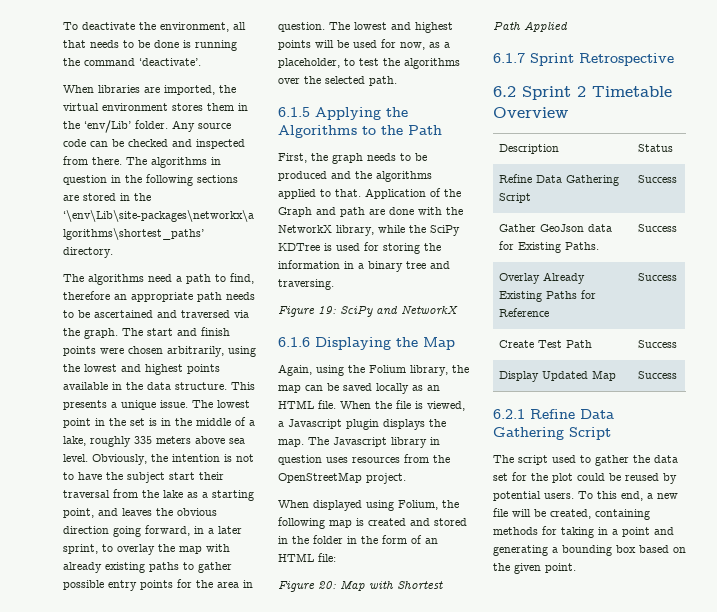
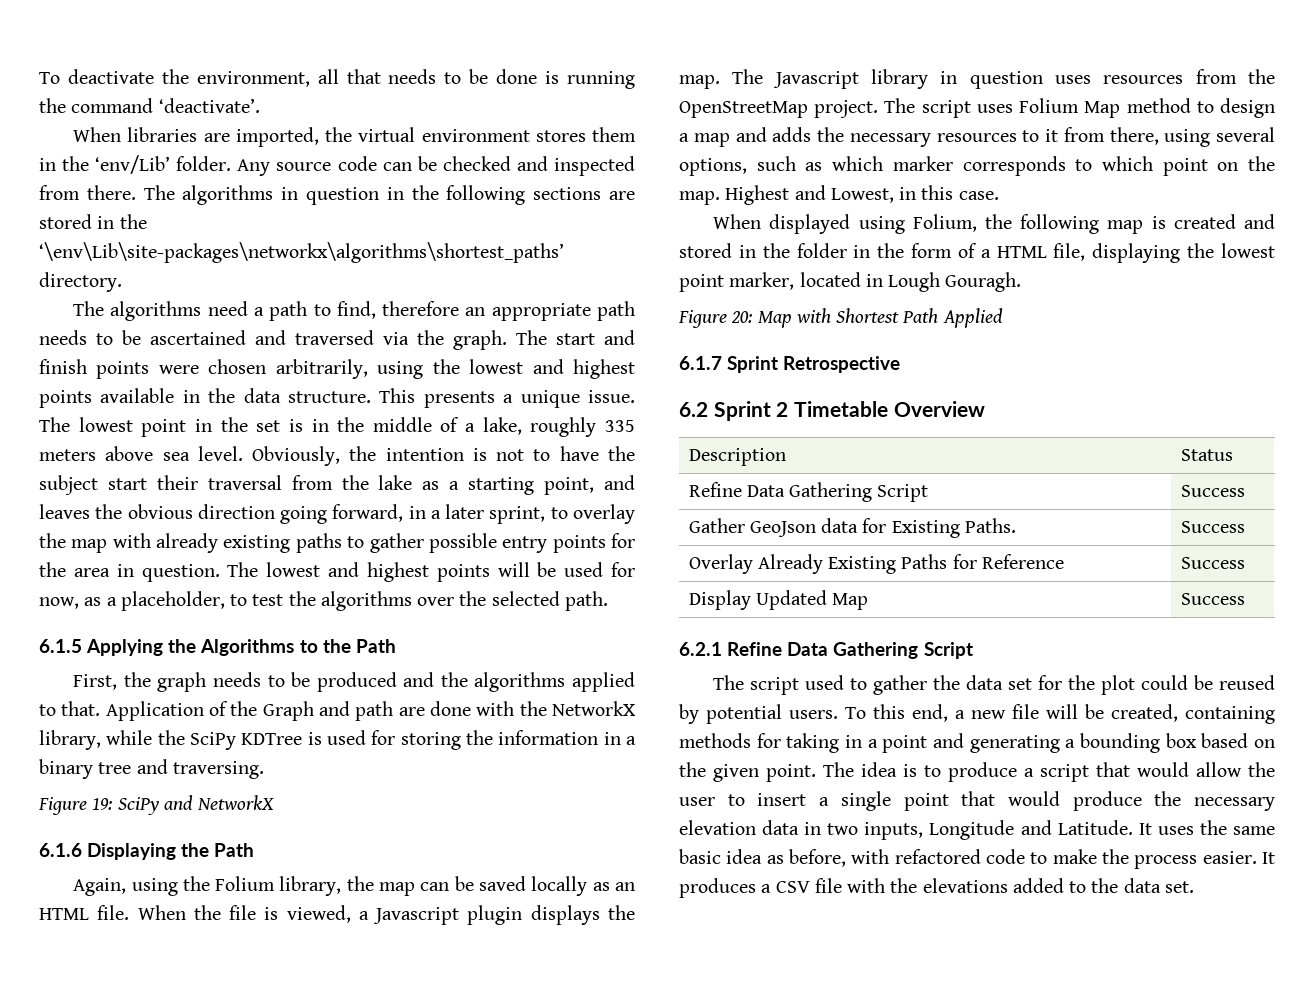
- 6.1.6 Displaying the Map
+ 6.1.6 Displaying the Path
+ The script uses Folium Map method to design a map and adds the necessary resources to it from there, using several options, such as which marker corresponds to which point on the map. Highest and Lowest, in this case.
- When displayed using Folium, the following map is created and stored in the folder in the form of an HTML file:
+ When displayed using Folium, the following map is created and stored in the folder in the form of a HTML file, displaying the lowest point marker, located in Lough Gouragh.
- Create Test Path | Success
+ The idea is to produce a script that would allow the user to insert a single point that would produce the necessary elevation data in two inputs, Longitude and Latitude. It uses the same basic idea as before, with refactored code to make the process easier. It produces a CSV file with the elevations added to the data set.

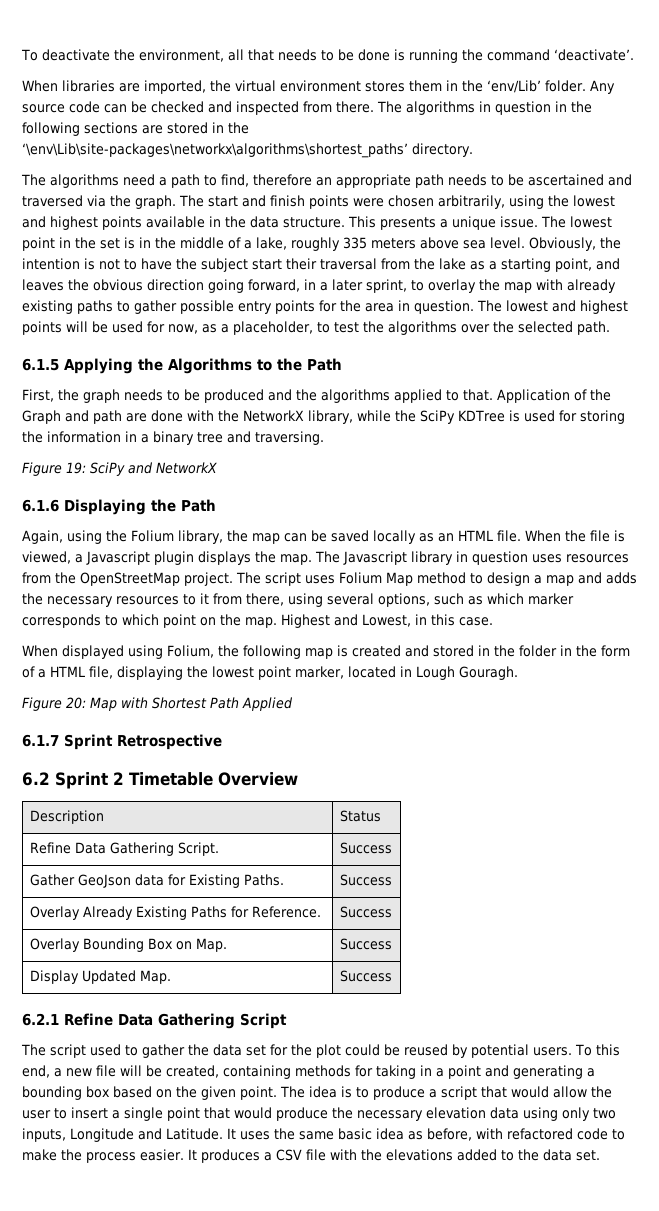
- Refine Data Gathering Script | Success
+ Refine Data Gathering Script. | Success
- Overlay Already Existing Paths for Reference | Success
+ Overlay Already Existing Paths for Reference. | Success
+ Overlay Bounding Box on Map. | Success
- Display Updated Map | Success
+ Display Updated Map. | Success
- The idea is to produce a script that would allow the user to insert a single point that would produce the necessary elevation data in two inputs, Longitude and Latitude.
+ The idea is to produce a script that would allow the user to insert a single point that would produce the necessary elevation data using only two inputs, Longitude and Latitude.

